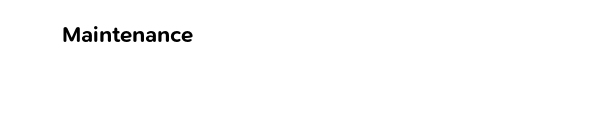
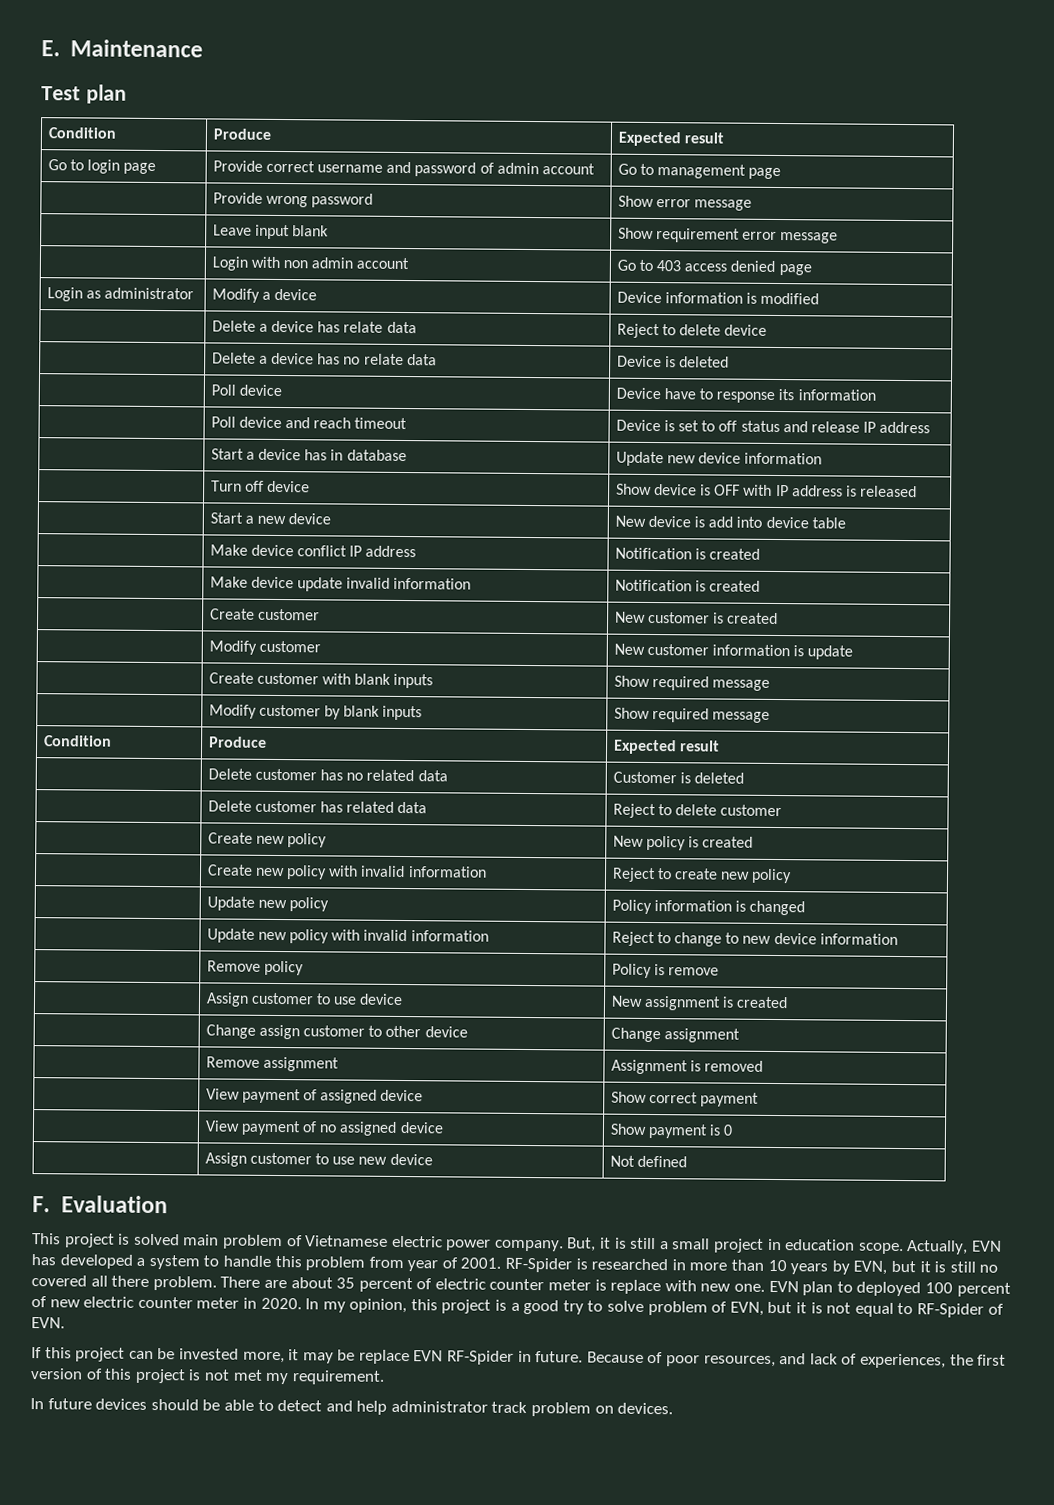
- Maintenance
+ E. Maintenance
+ Test plan
+ Condition | Produce | Expected result
+ Go to login page | Provide correct username and password of admin account | Go to management page
+ | Provide wrong password | Show error message
+ | Leave input blank | Show requirement error message
+ | Login with non admin account | Go to 403 access denied page
+ Login as administrator | Modify a device | Device information is modified
+ | Delete a device has relate data | Reject to delete device
+ | Delete a device has no relate data | Device is deleted
+ | Poll device | Device have to response its information
+ | Poll device and reach timeout | Device is set to off status and release IP address
+ | Start a device has in database | Update new device information
+ | Turn off device | Show device is OFF with IP address is released
+ | Start a new device | New device is add into device table
+ | Make device conflict IP address | Notification is created
+ | Make device update invalid information | Notification is created
+ | Create customer | New customer is created
+ | Modify customer | New customer information is update
+ | Create customer with blank inputs | Show required message
+ | Modify customer by blank inputs | Show required message
+ Condition | Produce | Expected result
+ | Delete customer has no related data | Customer is deleted
+ | Delete customer has related data | Reject to delete customer
+ | Create new policy | New policy is created
+ | Create new policy with invalid information | Reject to create new policy
+ | Update new policy | Policy information is changed
+ | Update new policy with invalid information | Reject to change to new device information
+ | Remove policy | Policy is remove
+ | Assign customer to use device | New assignment is created
+ | Change assign customer to other device | Change assignment
+ | Remove assignment | Assignment is removed
+ | View payment of assigned device | Show correct payment
+ | View payment of no assigned device | Show payment is 0
+ | Assign customer to use new device | Not defined
+ F. Evaluation
+ This project is solved main problem of Vietnamese electric power company. But, it is still a small project in education scope. Actually, EVN has developed a system to handle this problem from year of 2001. RF-Spider is researched in more than 10 years by EVN, but it is still no covered all there problem. There are about 35 percent of electric counter meter is replace with new one. EVN plan to deployed 100 percent of new electric counter meter in 2020. In my opinion, this project is a good try to solve problem of EVN, but it is not equal to RF-Spider of EVN.
+ If this project can be invested more, it may be replace EVN RF-Spider in future. Because of poor resources, and lack of experiences, the first version of this project is not met my requirement.
+ In future devices should be able to detect and help administrator track problem on devices.

